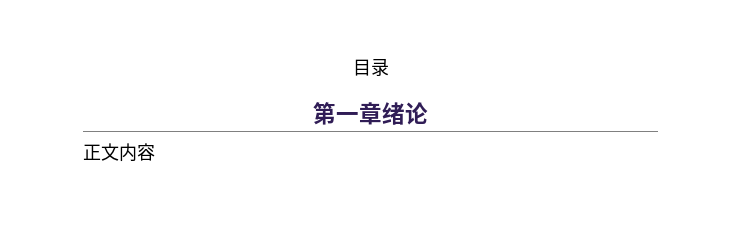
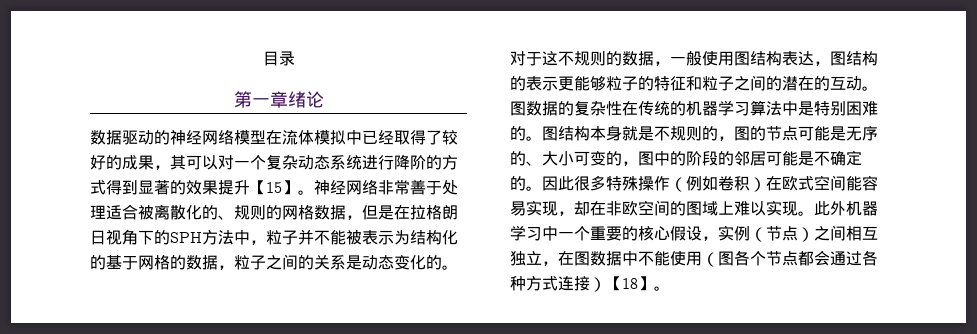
- 正文内容
+ 数据驱动的神经网络模型在流体模拟中已经取得了较好的成果，其可以对一个复杂动态系统进行降阶的方式得到显著的效果提升【15】。神经网络非常善于处理适合被离散化的、规则的网格数据，但是在拉格朗日视角下的SPH方法中，粒子并不能被表示为结构化的基于网格的数据，粒子之间的关系是动态变化的。对于这不规则的数据，一般使用图结构表达，图结构的表示更能够粒子的特征和粒子之间的潜在的互动。图数据的复杂性在传统的机器学习算法中是特别困难的。图结构本身就是不规则的，图的节点可能是无序的、大小可变的，图中的阶段的邻居可能是不确定的。因此很多特殊操作（例如卷积）在欧式空间能容易实现，却在非欧空间的图域上难以实现。此外机器学习中一个重要的核心假设，实例（节点）之间相互独立，在图数据中不能使用（图各个节点都会通过各种方式连接）【18】。

